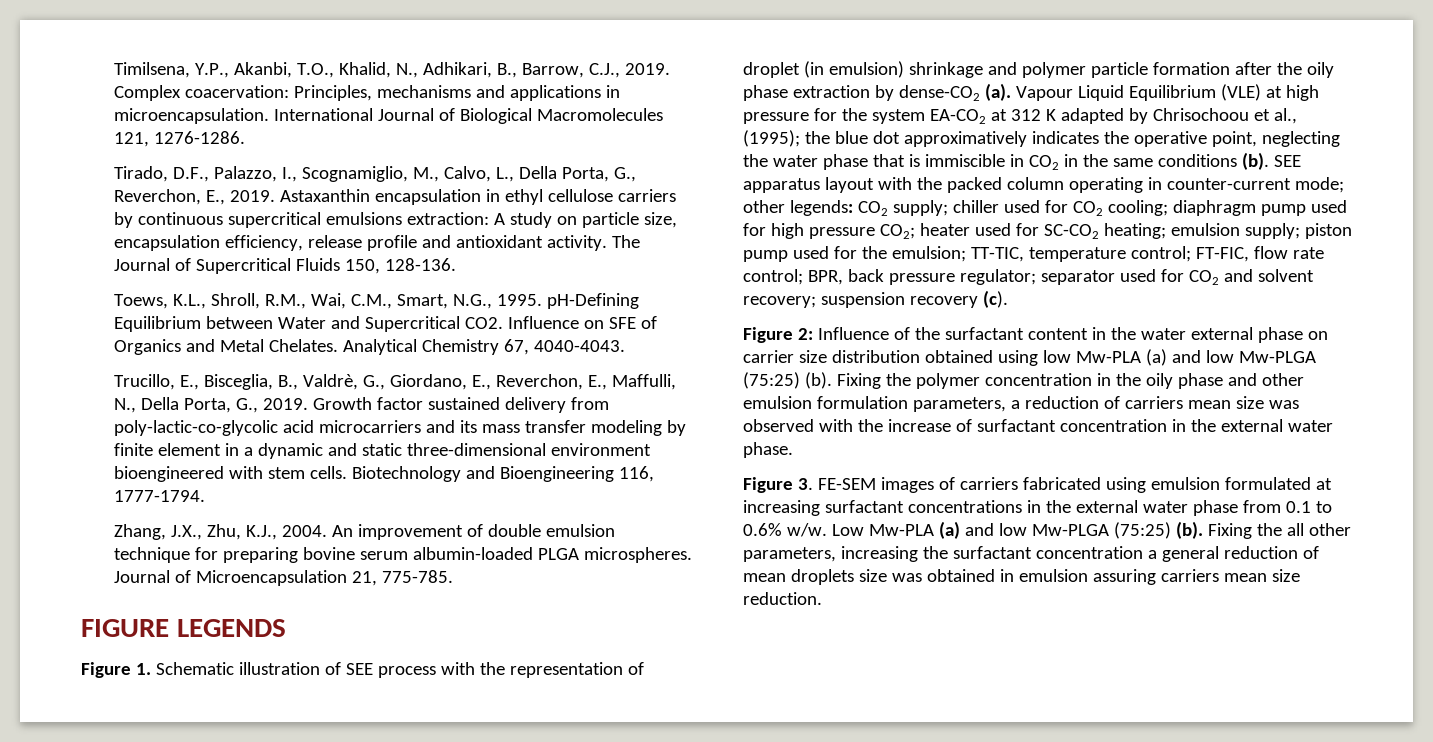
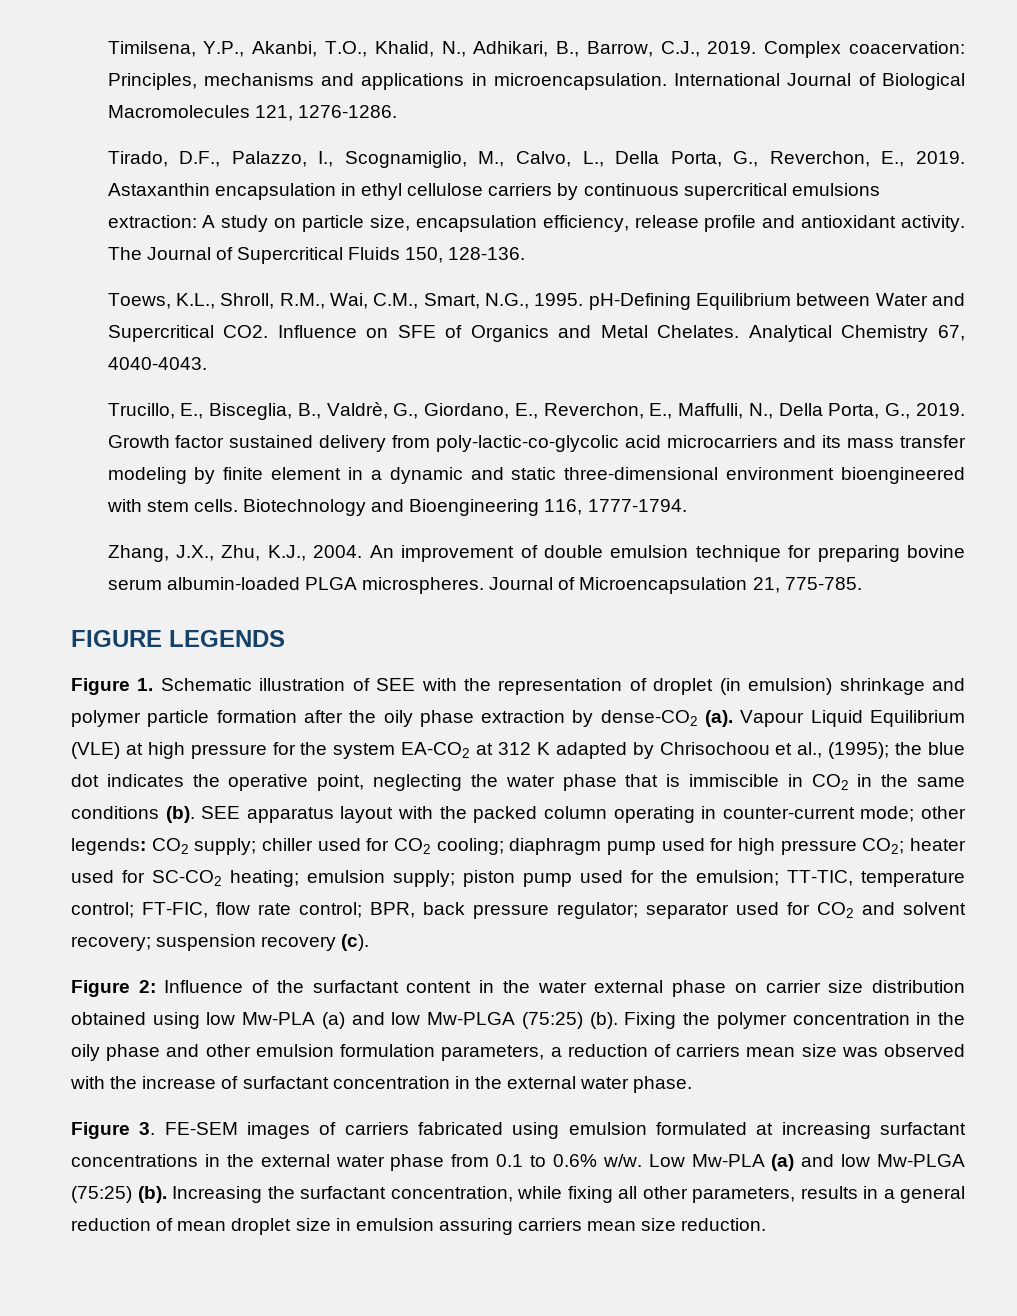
- Figure 1. Schematic illustration of SEE process with the representation of droplet (in emulsion) shrinkage and polymer particle formation after the oily phase extraction by dense-CO2 (a).
+ Figure 1. Schematic illustration of SEE with the representation of droplet (in emulsion) shrinkage and polymer particle formation after the oily phase extraction by dense-CO2 (a).
- Vapour Liquid Equilibrium (VLE) at high pressure for the system EA-CO2 at 312 K adapted by Chrisochoou et al., (1995); the blue dot approximatively indicates the operative point, neglecting the water phase that is immiscible in CO2 in the same conditions (b).
+ Vapour Liquid Equilibrium (VLE) at high pressure for the system EA-CO2 at 312 K adapted by Chrisochoou et al., (1995); the blue dot indicates the operative point, neglecting the water phase that is immiscible in CO2 in the same conditions (b).
- Fixing the all other parameters, increasing the surfactant concentration a general reduction of mean droplets size was obtained in emulsion assuring carriers mean size reduction.
+ Increasing the surfactant concentration, while fixing all other parameters, results in a general reduction of mean droplet size in emulsion assuring carriers mean size reduction.

